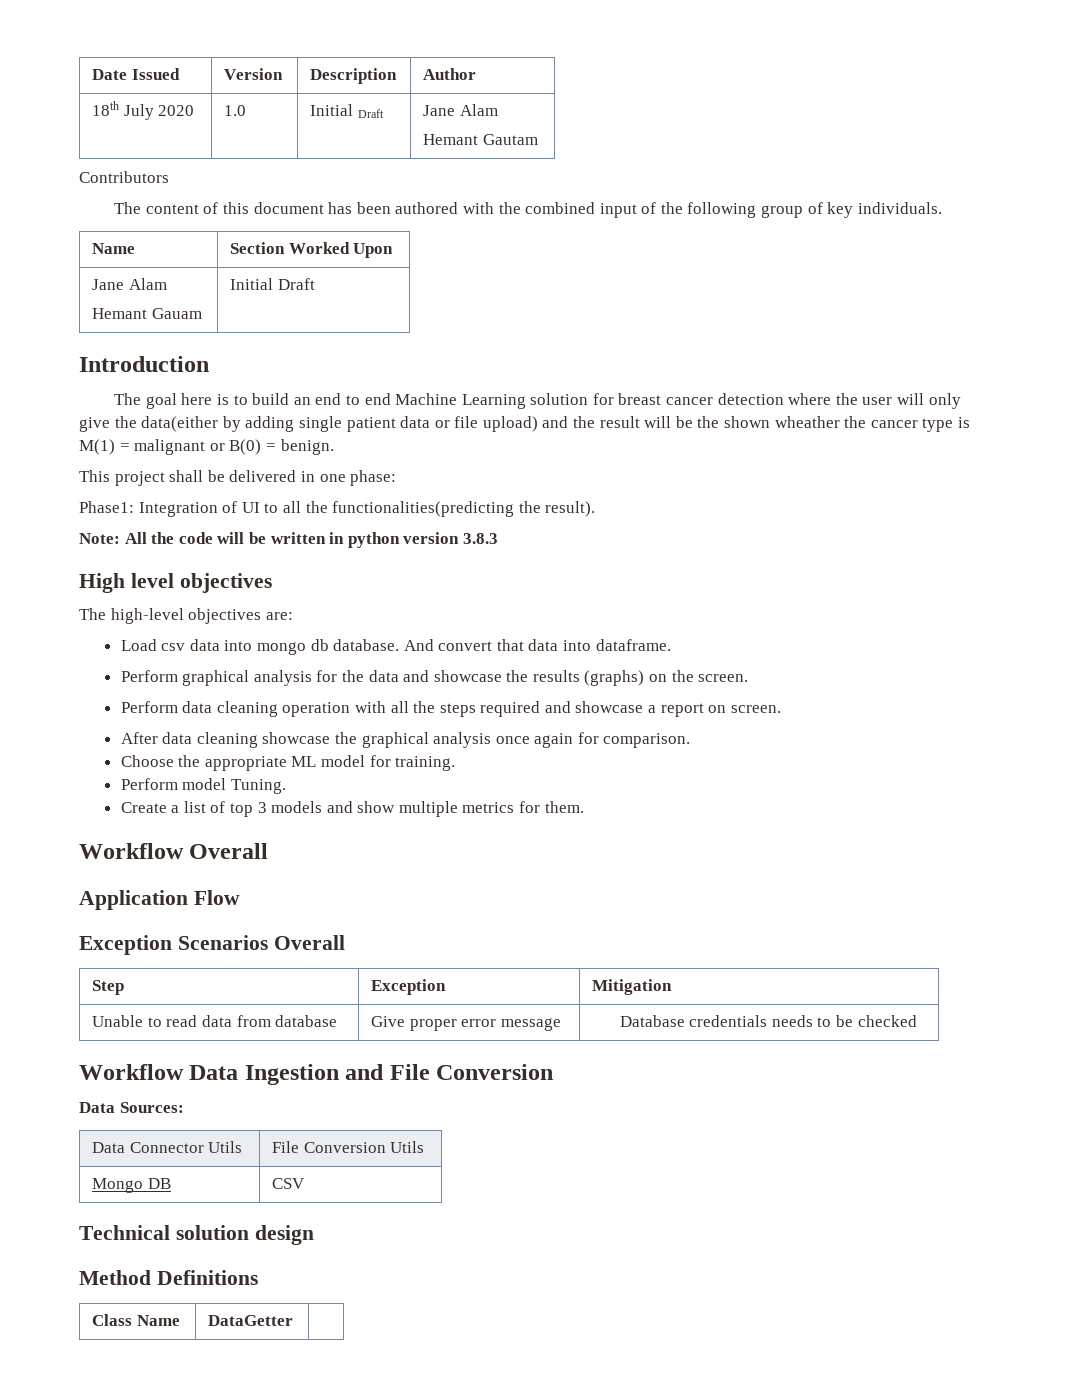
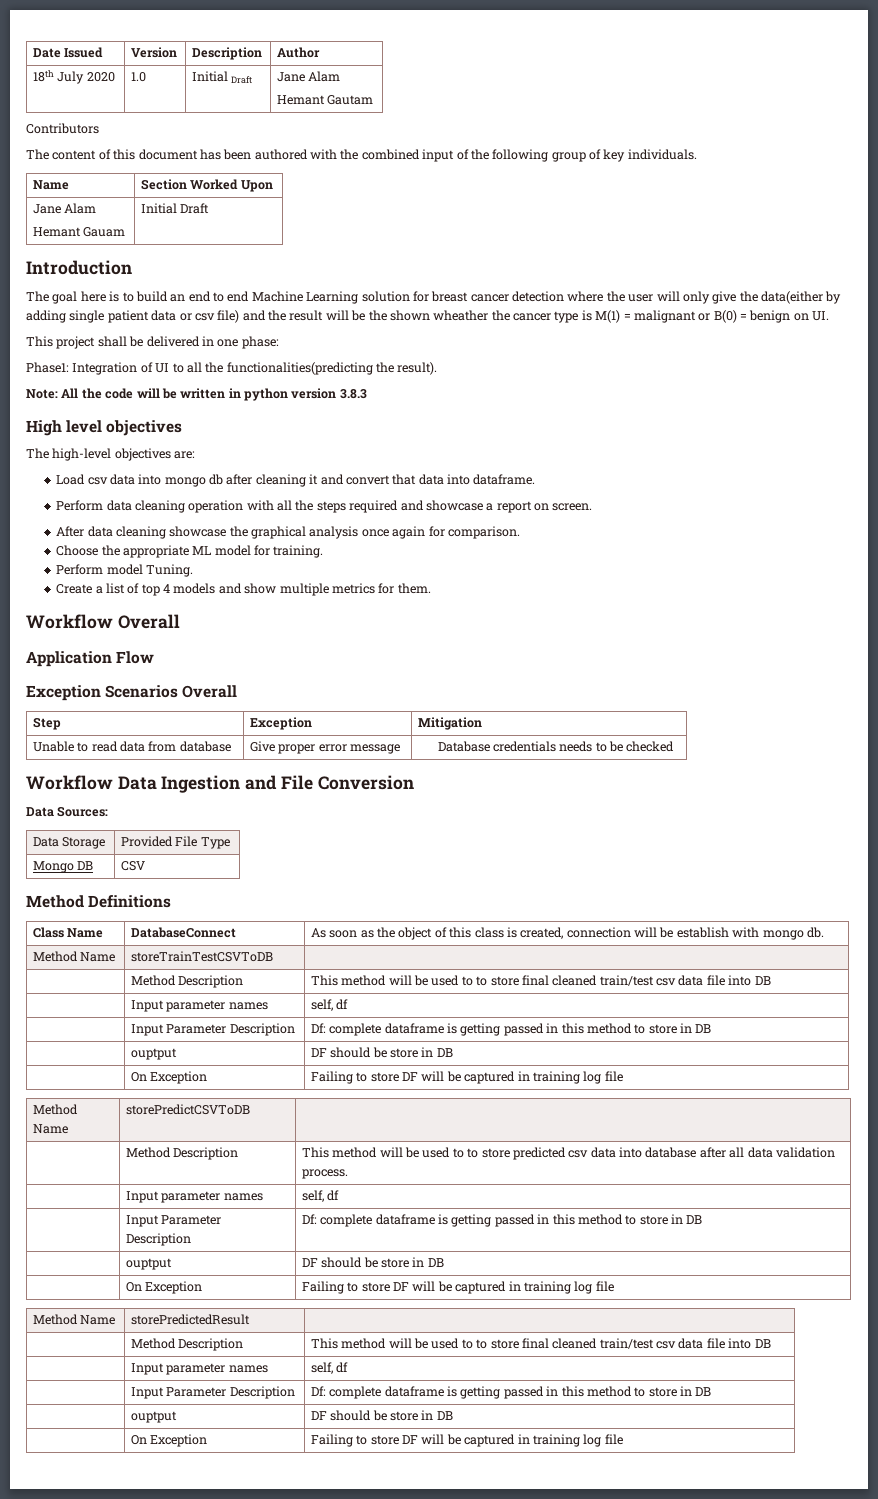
- The goal here is to build an end to end Machine Learning solution for breast cancer detection where the user will only give the data(either by adding single patient data or file upload) and the result will be the shown wheather the cancer type is M(1) = malignant or B(0) = benign.
+ The goal here is to build an end to end Machine Learning solution for breast cancer detection where the user will only give the data(either by adding single patient data or csv file) and the result will be the shown wheather the cancer type is M(1) = malignant or B(0) = benign on UI.
- Load csv data into mongo db database. And convert that data into dataframe.
+ Load csv data into mongo db after cleaning it and convert that data into dataframe.
- Perform graphical analysis for the data and showcase the results (graphs) on the screen.
- Create a list of top 3 models and show multiple metrics for them.
+ Create a list of top 4 models and show multiple metrics for them.
- Data Connector Utils | File Conversion Utils
+ Data Storage | Provided File Type
- Technical solution design
- Class Name | DataGetter |
+ Class Name | DatabaseConnect | As soon as the object of this class is created, connection will be establish with mongo db.
+ Method Name | storeTrainTestCSVToDB |
+ | Method Description | This method will be used to to store final cleaned train/test csv data file into DB
+ | Input parameter names | self, df
+ | Input Parameter Description | Df: complete dataframe is getting passed in this method to store in DB
+ | ouptput | DF should be store in DB
+ | On Exception | Failing to store DF will be captured in training log file
+ Method Name | storePredictCSVToDB |
+ | Method Description | This method will be used to to store predicted csv data into database after all data validation process.
+ | Input parameter names | self, df
+ | Input Parameter Description | Df: complete dataframe is getting passed in this method to store in DB
+ | ouptput | DF should be store in DB
+ | On Exception | Failing to store DF will be captured in training log file
+ Method Name | storePredictedResult |
+ | Method Description | This method will be used to to store final cleaned train/test csv data file into DB
+ | Input parameter names | self, df
+ | Input Parameter Description | Df: complete dataframe is getting passed in this method to store in DB
+ | ouptput | DF should be store in DB
+ | On Exception | Failing to store DF will be captured in training log file

